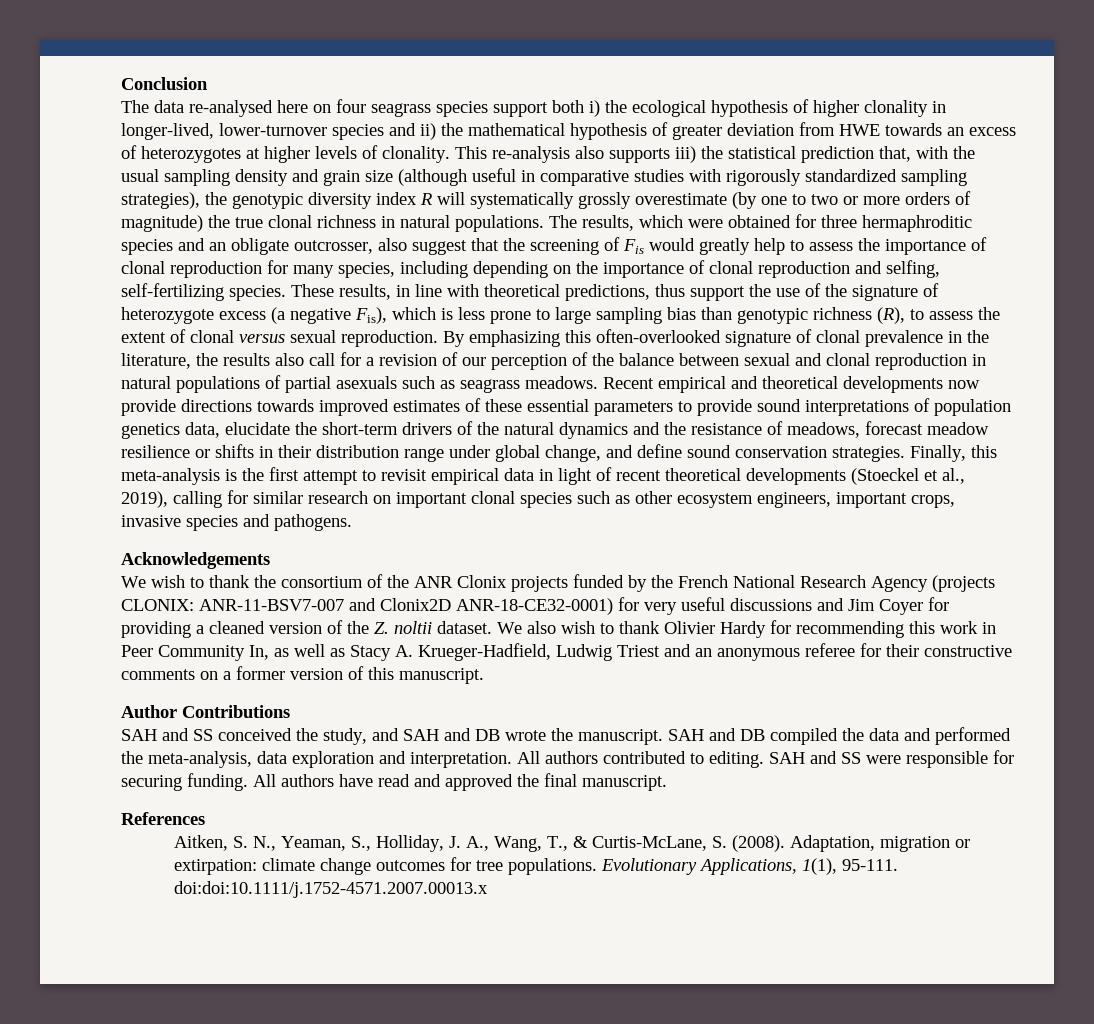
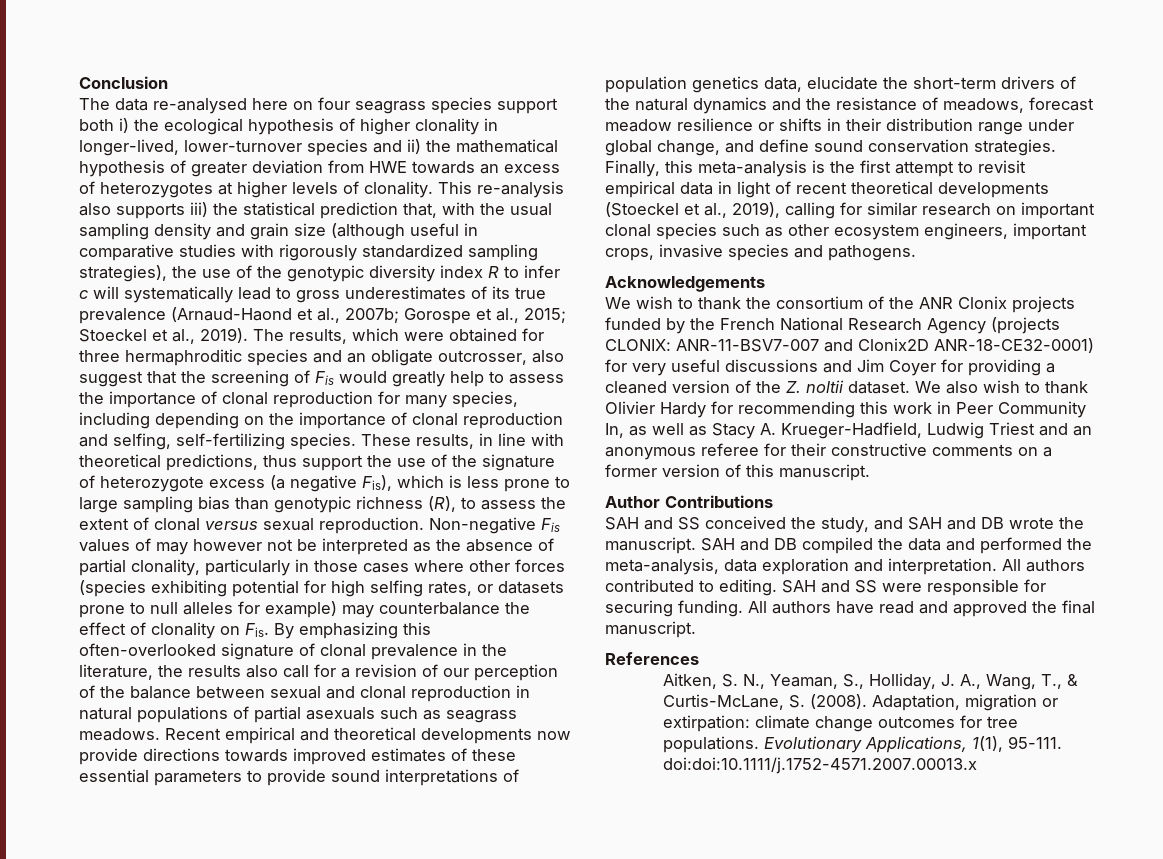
- This re-analysis also supports iii) the statistical prediction that, with the usual sampling density and grain size (although useful in comparative studies with rigorously standardized sampling strategies), the genotypic diversity index R will systematically grossly overestimate (by one to two or more orders of magnitude) the true clonal richness in natural populations.
+ This re-analysis also supports iii) the statistical prediction that, with the usual sampling density and grain size (although useful in comparative studies with rigorously standardized sampling strategies), the use of the genotypic diversity index R to infer c will systematically lead to gross underestimates of its true prevalence (Arnaud-Haond et al., 2007b; Gorospe et al., 2015; Stoeckel et al., 2019).
- By emphasizing this often-overlooked signature of clonal prevalence in the literature, the results also call for a revision of our perception of the balance between sexual and clonal reproduction in natural populations of partial asexuals such as seagrass meadows.
+ Non-negative Fis values of may however not be interpreted as the absence of partial clonality, particularly in those cases where other forces (species exhibiting potential for high selfing rates, or datasets prone to null alleles for example) may counterbalance the effect of clonality on Fis. By emphasizing this often-overlooked signature of clonal prevalence in the literature, the results also call for a revision of our perception of the balance between sexual and clonal reproduction in natural populations of partial asexuals such as seagrass meadows.

